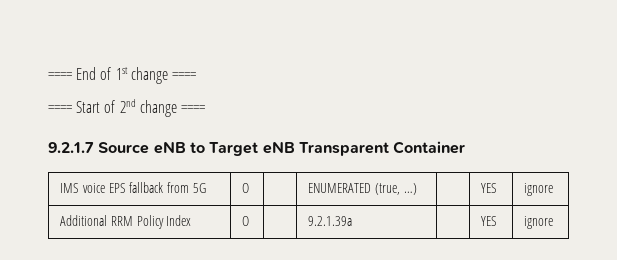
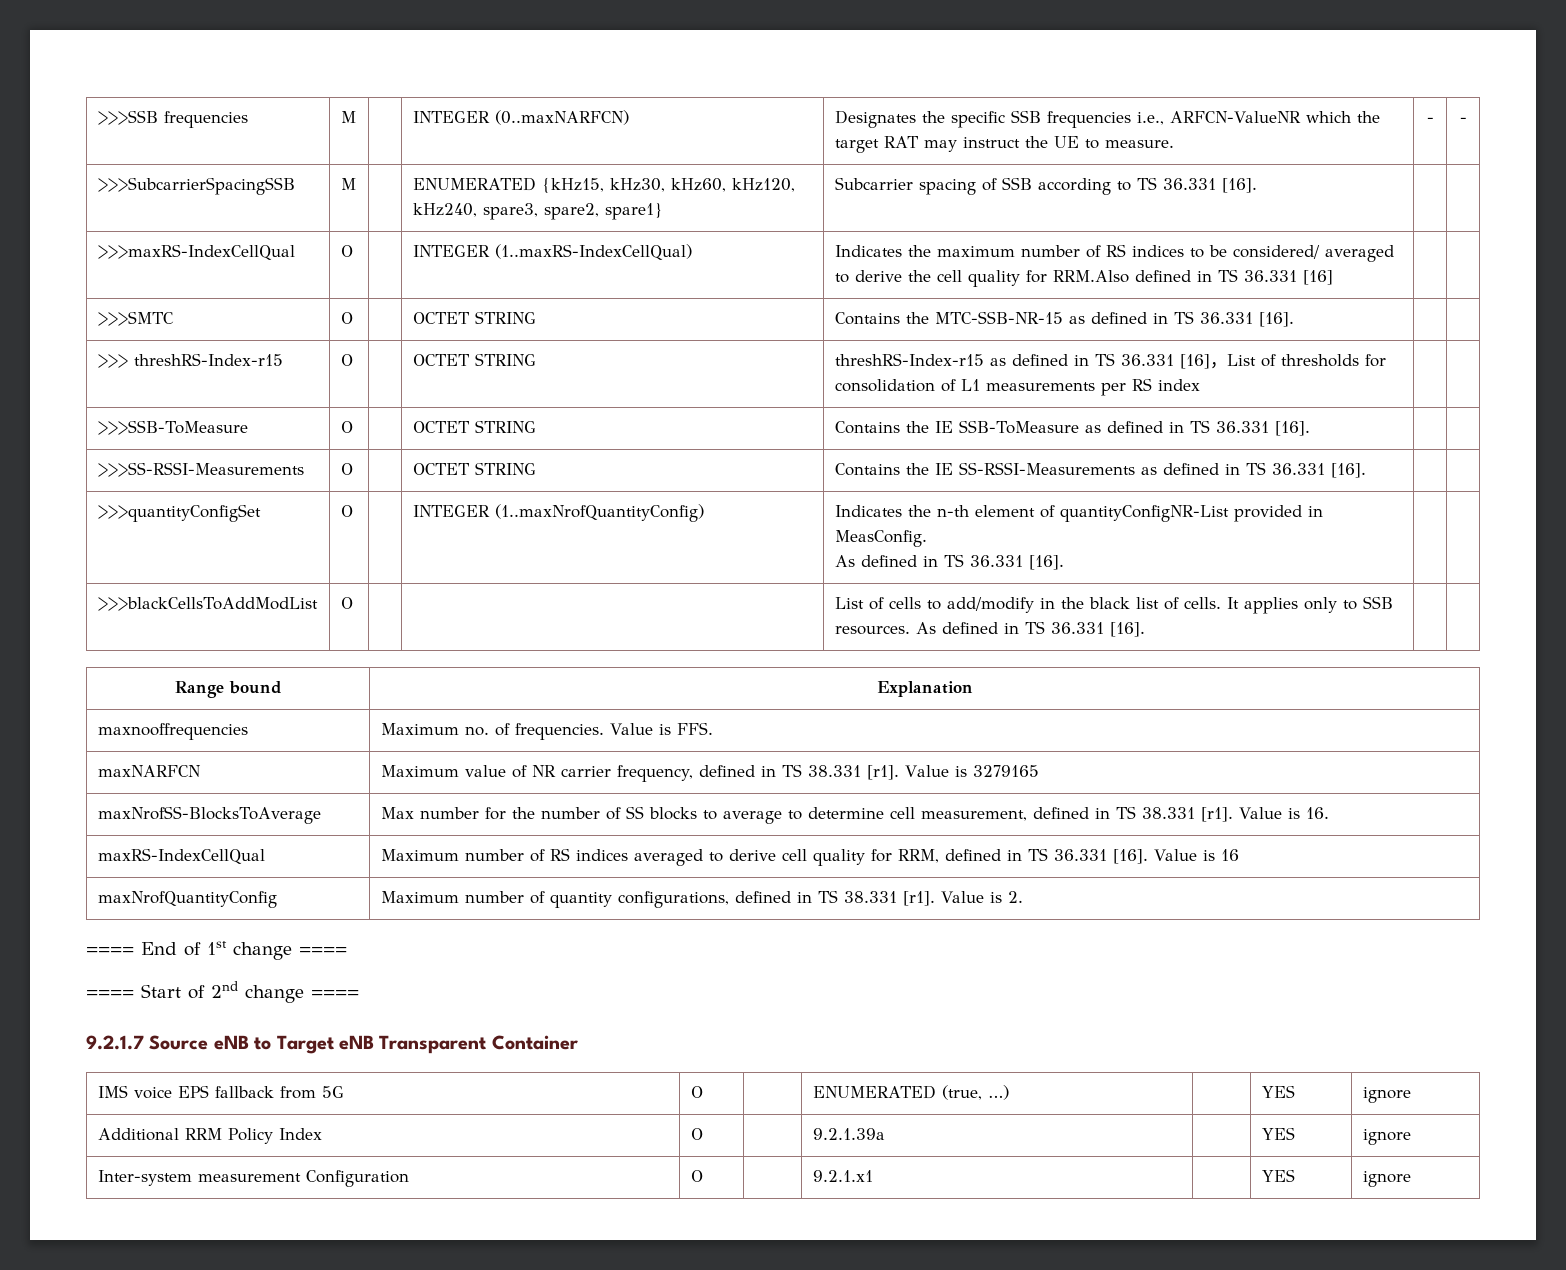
+ >>>SSB frequencies | M | | INTEGER (0..maxNARFCN) | Designates the specific SSB frequencies i.e., ARFCN-ValueNR which the target RAT may instruct the UE to measure. | - | -
+ >>>SubcarrierSpacingSSB | M | | ENUMERATED {kHz15, kHz30, kHz60, kHz120, kHz240, spare3, spare2, spare1} | Subcarrier spacing of SSB according to TS 36.331 [16]. | |
+ >>>maxRS-IndexCellQual | O | | INTEGER (1..maxRS-IndexCellQual) | Indicates the maximum number of RS indices to be considered/ averaged to derive the cell quality for RRM.Also defined in TS 36.331 [16] | |
+ >>>SMTC | O | | OCTET STRING | Contains the MTC-SSB-NR-15 as defined in TS 36.331 [16]. | |
+ >>> threshRS-Index-r15 | O | | OCTET STRING | threshRS-Index-r15 as defined in TS 36.331 [16]，List of thresholds for consolidation of L1 measurements per RS index | |
+ >>>SSB-ToMeasure | O | | OCTET STRING | Contains the IE SSB-ToMeasure as defined in TS 36.331 [16]. | |
+ >>>SS-RSSI-Measurements | O | | OCTET STRING | Contains the IE SS-RSSI-Measurements as defined in TS 36.331 [16]. | |
+ >>>quantityConfigSet | O | | INTEGER (1..maxNrofQuantityConfig) | Indicates the n-th element of quantityConfigNR-List provided in MeasConfig.
+ As defined in TS 36.331 [16]. | |
+ >>>blackCellsToAddModList | O | | | List of cells to add/modify in the black list of cells. It applies only to SSB resources. As defined in TS 36.331 [16]. | |
+ Range bound | Explanation
+ maxnooffrequencies | Maximum no. of frequencies. Value is FFS.
+ maxNARFCN | Maximum value of NR carrier frequency, defined in TS 38.331 [r1]. Value is 3279165
+ maxNrofSS-BlocksToAverage | Max number for the number of SS blocks to average to determine cell measurement, defined in TS 38.331 [r1]. Value is 16.
+ maxRS-IndexCellQual | Maximum number of RS indices averaged to derive cell quality for RRM, defined in TS 36.331 [16]. Value is 16
+ maxNrofQuantityConfig | Maximum number of quantity configurations, defined in TS 38.331 [r1]. Value is 2.
+ Inter-system measurement Configuration | O | | 9.2.1.x1 | | YES | ignore

